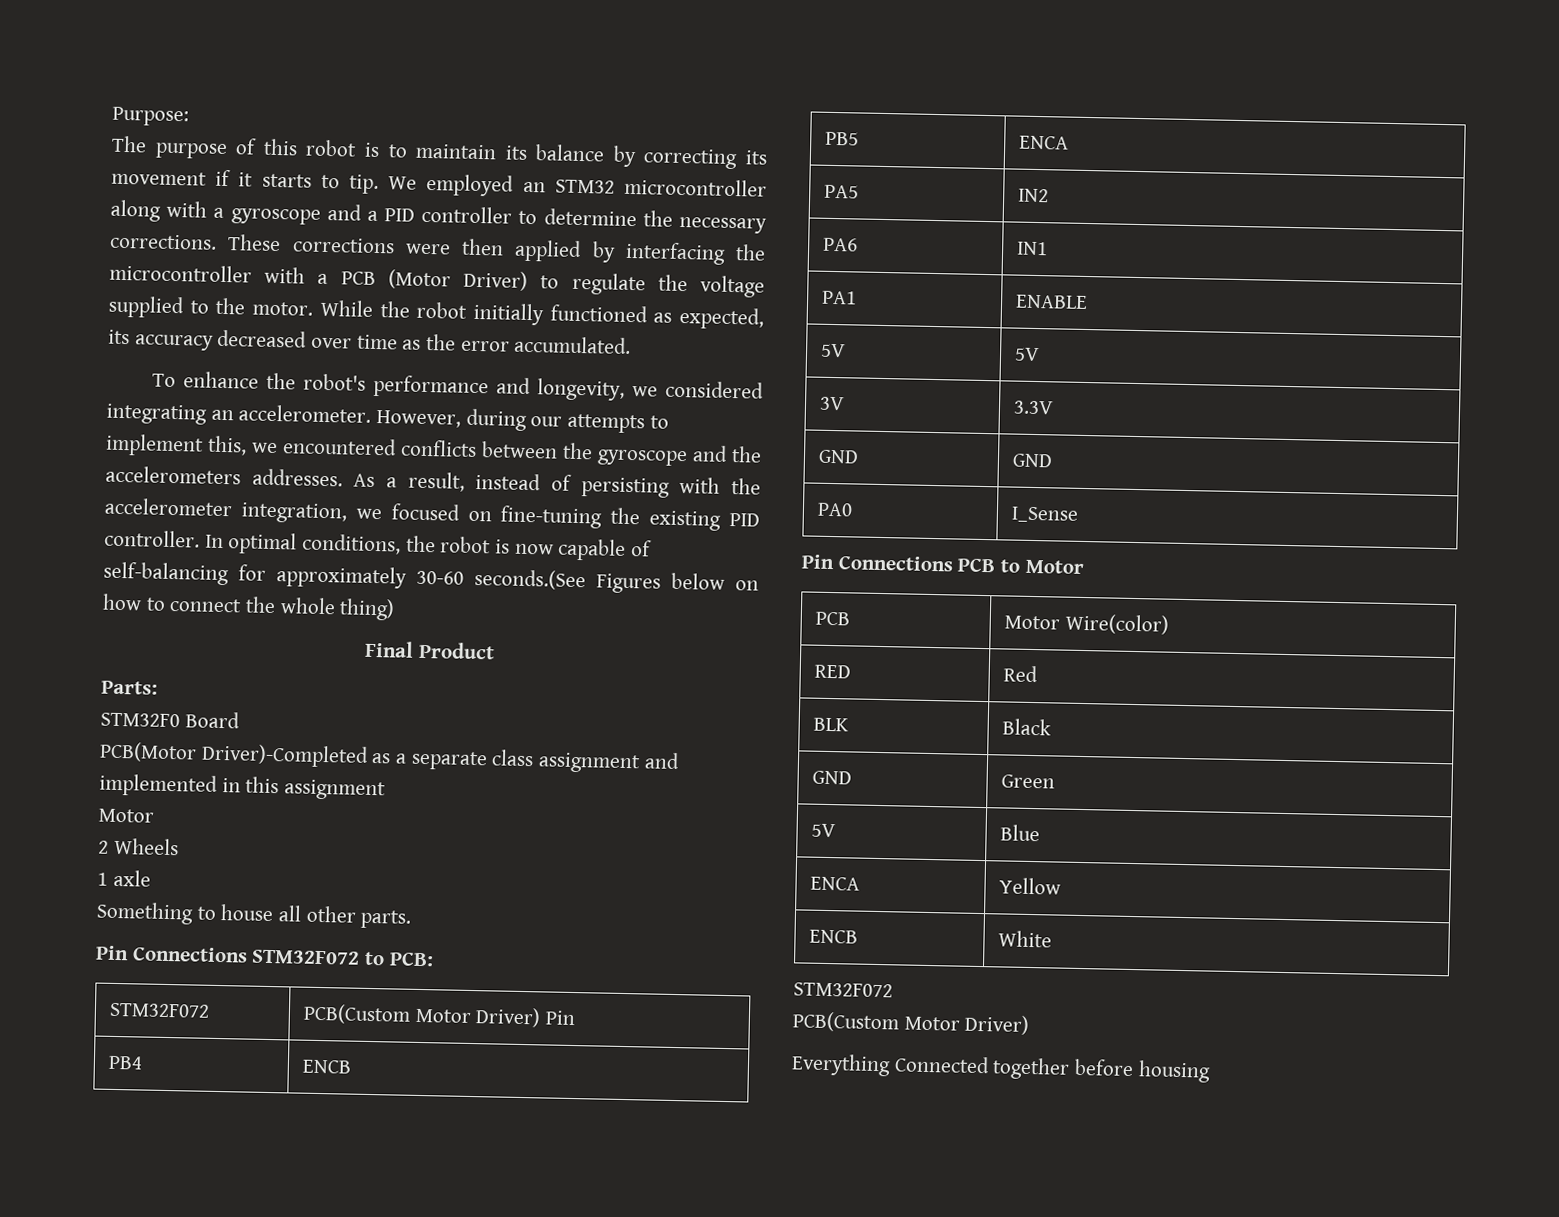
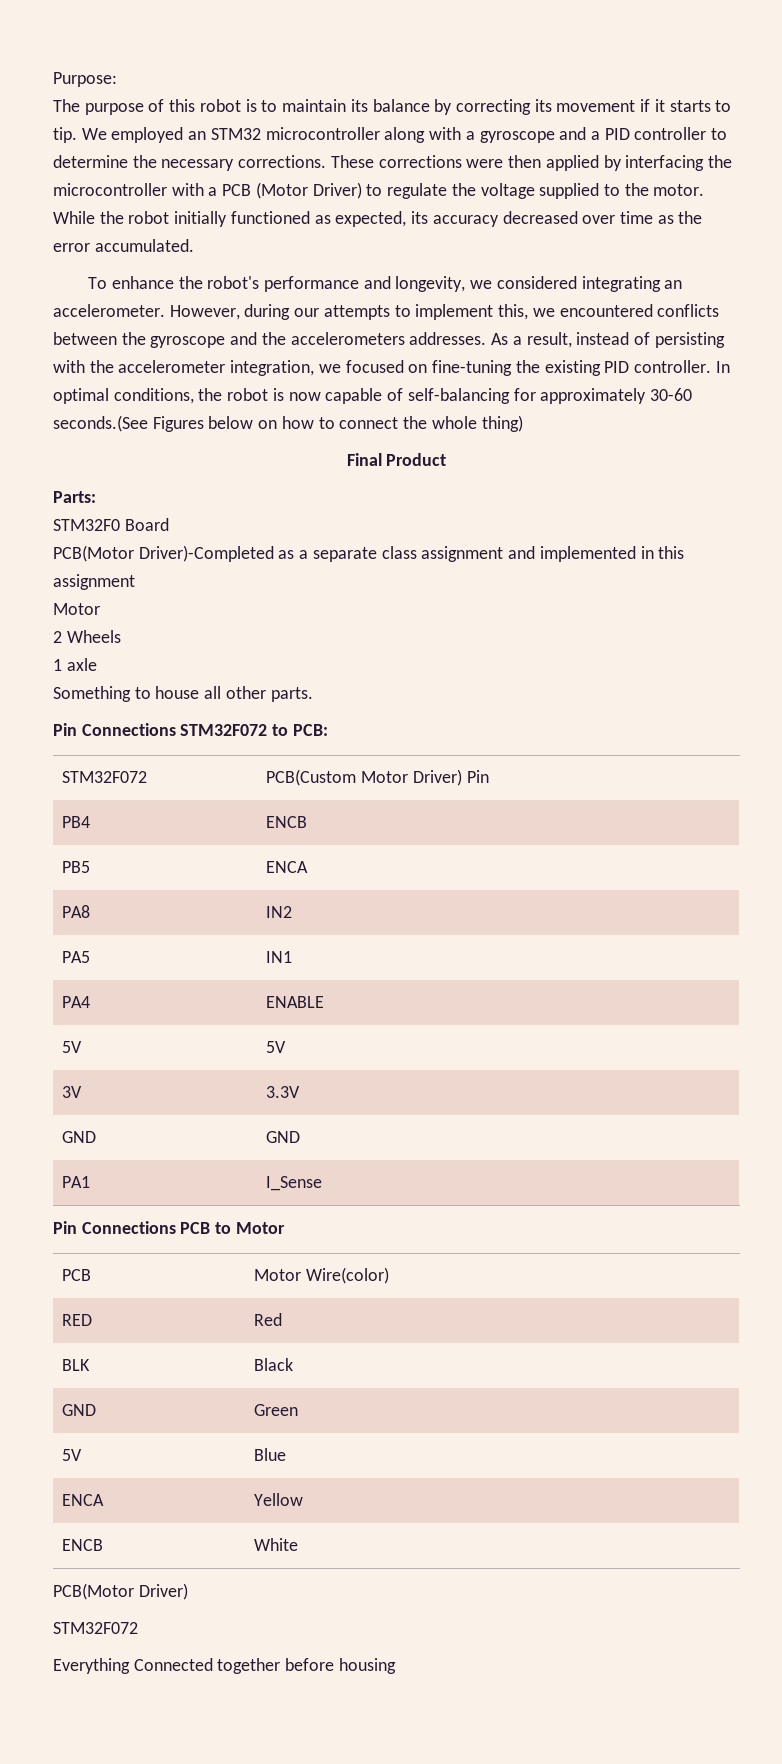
- PA5 | IN2
+ PA8 | IN2
- PA6 | IN1
+ PA5 | IN1
- PA1 | ENABLE
+ PA4 | ENABLE
- PA0 | I_Sense
+ PA1 | I_Sense
  ENCB | White
+ PCB(Motor Driver)
  STM32F072
- PCB(Custom Motor Driver)

